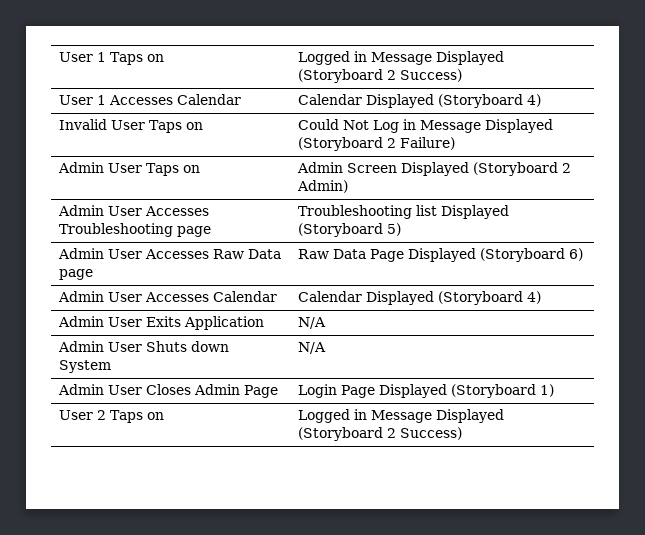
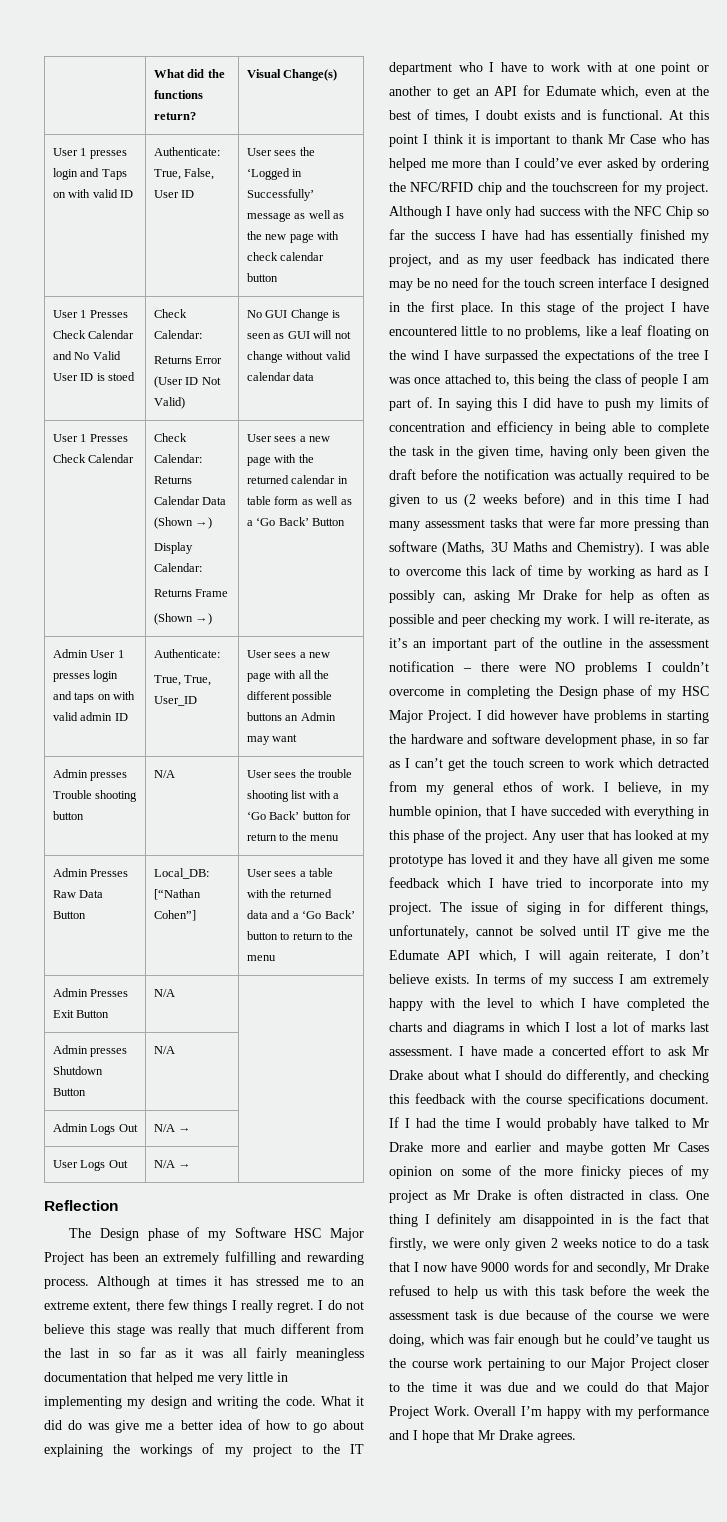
- User 1 Taps on | Logged in Message Displayed (Storyboard 2 Success)
- User 1 Accesses Calendar | Calendar Displayed (Storyboard 4)
- Invalid User Taps on | Could Not Log in Message Displayed (Storyboard 2 Failure)
- Admin User Taps on | Admin Screen Displayed (Storyboard 2 Admin)
- Admin User Accesses Troubleshooting page | Troubleshooting list Displayed (Storyboard 5)
- Admin User Accesses Raw Data page | Raw Data Page Displayed (Storyboard 6)
- Admin User Accesses Calendar | Calendar Displayed (Storyboard 4)
- Admin User Exits Application | N/A
- Admin User Shuts down System | N/A
- Admin User Closes Admin Page | Login Page Displayed (Storyboard 1)
- User 2 Taps on | Logged in Message Displayed (Storyboard 2 Success)
+ | What did the functions return? | Visual Change(s)
+ User 1 presses login and Taps on with valid ID | Authenticate: True, False, User ID | User sees the ‘Logged in Successfully’ message as well as the new page with check calendar button
+ User 1 Presses Check Calendar and No Valid User ID is stoed | Check Calendar:
+ Returns Error (User ID Not Valid) | No GUI Change is seen as GUI will not change without valid calendar data
+ User 1 Presses Check Calendar | Check Calendar: Returns Calendar Data (Shown →)
+ Display Calendar:
+ Returns Frame
+ (Shown →) | User sees a new page with the returned calendar in table form as well as a ‘Go Back’ Button
+ Admin User 1 presses login and taps on with valid admin ID | Authenticate:
+ True, True, User_ID | User sees a new page with all the different possible buttons an Admin may want
+ Admin presses Trouble shooting button | N/A | User sees the trouble shooting list with a ‘Go Back’ button for return to the menu
+ Admin Presses Raw Data Button | Local_DB: [“Nathan Cohen”] | User sees a table with the returned data and a ‘Go Back’ button to return to the menu
+ Admin Presses Exit Button | N/A |
+ Admin presses Shutdown Button | N/A |
+ Admin Logs Out | N/A → |
+ User Logs Out | N/A → |
+ Reflection
+ The Design phase of my Software HSC Major Project has been an extremely fulfilling and rewarding process. Although at times it has stressed me to an extreme extent, there few things I really regret. I do not believe this stage was really that much different from the last in so far as it was all fairly meaningless documentation that helped me very little in implementing my design and writing the code. What it did do was give me a better idea of how to go about explaining the workings of my project to the IT department who I have to work with at one point or another to get an API for Edumate which, even at the best of times, I doubt exists and is functional. At this point I think it is important to thank Mr Case who has helped me more than I could’ve ever asked by ordering the NFC/RFID chip and the touchscreen for my project. Although I have only had success with the NFC Chip so far the success I have had has essentially finished my project, and as my user feedback has indicated there may be no need for the touch screen interface I designed in the first place. In this stage of the project I have encountered little to no problems, like a leaf floating on the wind I have surpassed the expectations of the tree I was once attached to, this being the class of people I am part of. In saying this I did have to push my limits of concentration and efficiency in being able to complete the task in the given time, having only been given the draft before the notification was actually required to be given to us (2 weeks before) and in this time I had many assessment tasks that were far more pressing than software (Maths, 3U Maths and Chemistry). I was able to overcome this lack of time by working as hard as I possibly can, asking Mr Drake for help as often as possible and peer checking my work. I will re-iterate, as it’s an important part of the outline in the assessment notification – there were NO problems I couldn’t overcome in completing the Design phase of my HSC Major Project. I did however have problems in starting the hardware and software development phase, in so far as I can’t get the touch screen to work which detracted from my general ethos of work. I believe, in my humble opinion, that I have succeded with everything in this phase of the project. Any user that has looked at my prototype has loved it and they have all given me some feedback which I have tried to incorporate into my project. The issue of siging in for different things, unfortunately, cannot be solved until IT give me the Edumate API which, I will again reiterate, I don’t believe exists. In terms of my success I am extremely happy with the level to which I have completed the charts and diagrams in which I lost a lot of marks last assessment. I have made a concerted effort to ask Mr Drake about what I should do differently, and checking this feedback with the course specifications document. If I had the time I would probably have talked to Mr Drake more and earlier and maybe gotten Mr Cases opinion on some of the more finicky pieces of my project as Mr Drake is often distracted in class. One thing I definitely am disappointed in is the fact that firstly, we were only given 2 weeks notice to do a task that I now have 9000 words for and secondly, Mr Drake refused to help us with this task before the week the assessment task is due because of the course we were doing, which was fair enough but he could’ve taught us the course work pertaining to our Major Project closer to the time it was due and we could do that Major Project Work. Overall I’m happy with my performance and I hope that Mr Drake agrees.

